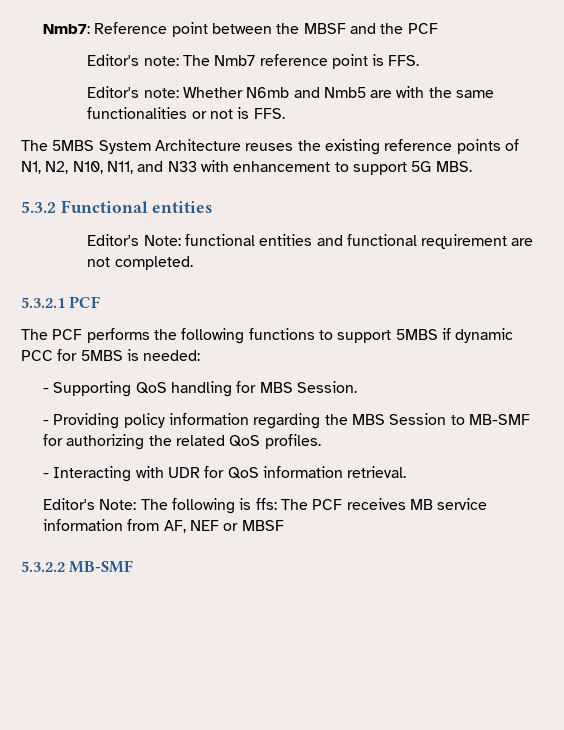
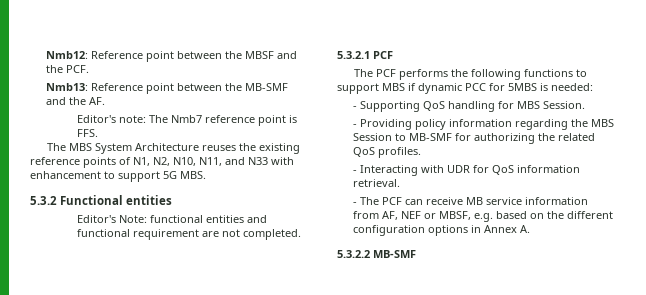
- Nmb7: Reference point between the MBSF and the PCF
+ Nmb12: Reference point between the MBSF and the PCF.
+ Nmb13: Reference point between the MB-SMF and the AF.
- Editor's note: Whether N6mb and Nmb5 are with the same functionalities or not is FFS.
- The 5MBS System Architecture reuses the existing reference points of N1, N2, N10, N11, and N33 with enhancement to support 5G MBS.
+ The MBS System Architecture reuses the existing reference points of N1, N2, N10, N11, and N33 with enhancement to support 5G MBS.
- The PCF performs the following functions to support 5MBS if dynamic PCC for 5MBS is needed:
+ The PCF performs the following functions to support MBS if dynamic PCC for 5MBS is needed:
- Editor's Note: The following is ffs: The PCF receives MB service information from AF, NEF or MBSF
+ - The PCF can receive MB service information from AF, NEF or MBSF, e.g. based on the different configuration options in Annex A.

